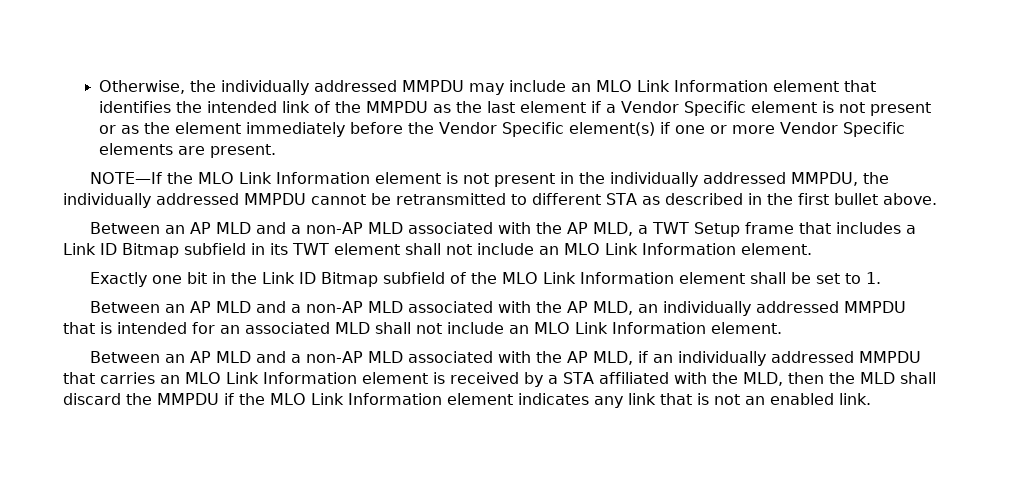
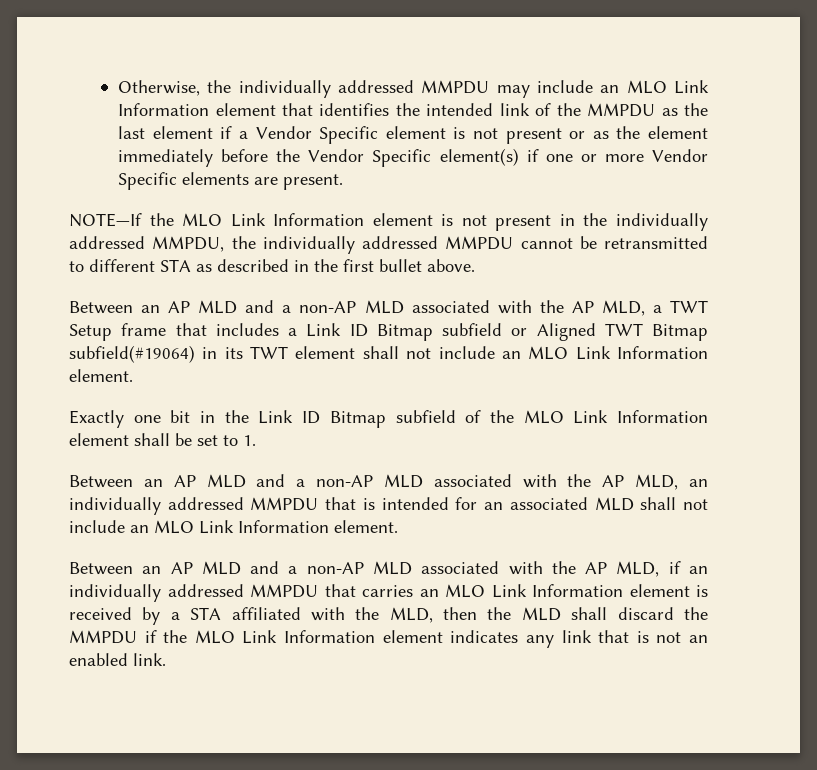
- Between an AP MLD and a non-AP MLD associated with the AP MLD, a TWT Setup frame that includes a Link ID Bitmap subfield in its TWT element shall not include an MLO Link Information element.
+ Between an AP MLD and a non-AP MLD associated with the AP MLD, a TWT Setup frame that includes a Link ID Bitmap subfield or Aligned TWT Bitmap subfield(#19064) in its TWT element shall not include an MLO Link Information element.

